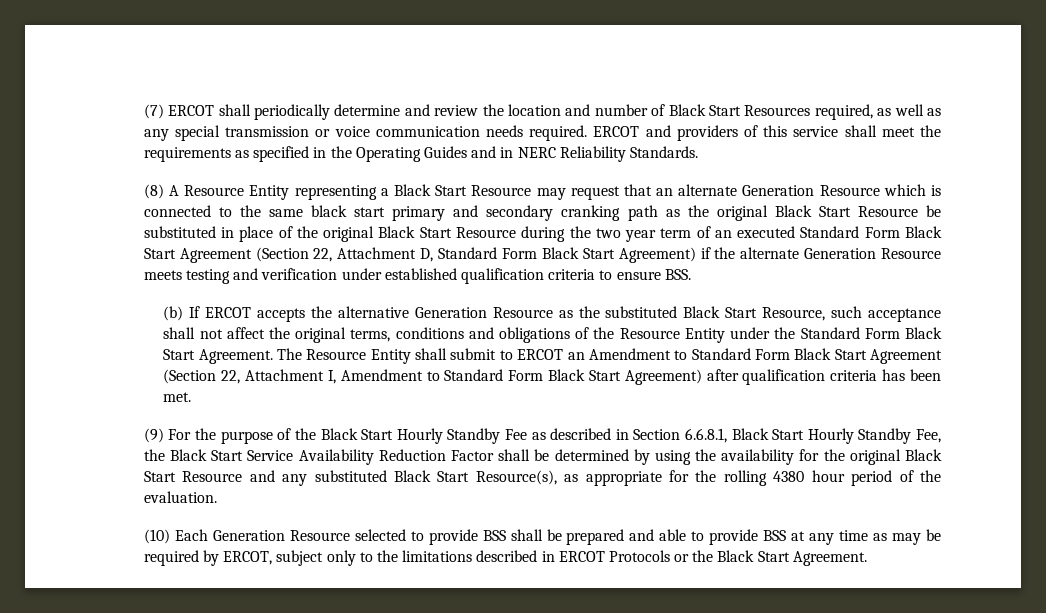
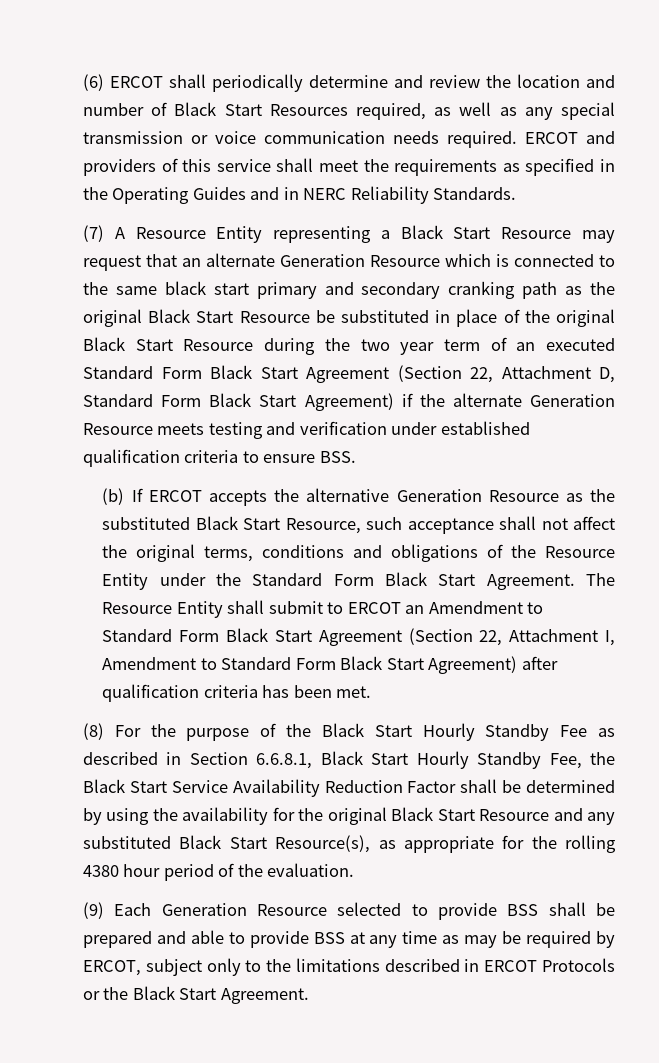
- (7) ERCOT shall periodically determine and review the location and number of Black Start Resources required, as well as any special transmission or voice communication needs required.
+ (6) ERCOT shall periodically determine and review the location and number of Black Start Resources required, as well as any special transmission or voice communication needs required.
- (8) A Resource Entity representing a Black Start Resource may request that an alternate Generation Resource which is connected to the same black start primary and secondary cranking path as the original Black Start Resource be substituted in place of the original Black Start Resource during the two year term of an executed Standard Form Black Start Agreement (Section 22, Attachment D, Standard Form Black Start Agreement) if the alternate Generation Resource meets testing and verification under established qualification criteria to ensure BSS.
+ (7) A Resource Entity representing a Black Start Resource may request that an alternate Generation Resource which is connected to the same black start primary and secondary cranking path as the original Black Start Resource be substituted in place of the original Black Start Resource during the two year term of an executed Standard Form Black Start Agreement (Section 22, Attachment D, Standard Form Black Start Agreement) if the alternate Generation Resource meets testing and verification under established qualification criteria to ensure BSS.
- (9) For the purpose of the Black Start Hourly Standby Fee as described in Section 6.6.8.1, Black Start Hourly Standby Fee, the Black Start Service Availability Reduction Factor shall be determined by using the availability for the original Black Start Resource and any substituted Black Start Resource(s), as appropriate for the rolling 4380 hour period of the evaluation.
+ (8) For the purpose of the Black Start Hourly Standby Fee as described in Section 6.6.8.1, Black Start Hourly Standby Fee, the Black Start Service Availability Reduction Factor shall be determined by using the availability for the original Black Start Resource and any substituted Black Start Resource(s), as appropriate for the rolling 4380 hour period of the evaluation.
- (10) Each Generation Resource selected to provide BSS shall be prepared and able to provide BSS at any time as may be required by ERCOT, subject only to the limitations described in ERCOT Protocols or the Black Start Agreement.
+ (9) Each Generation Resource selected to provide BSS shall be prepared and able to provide BSS at any time as may be required by ERCOT, subject only to the limitations described in ERCOT Protocols or the Black Start Agreement.

